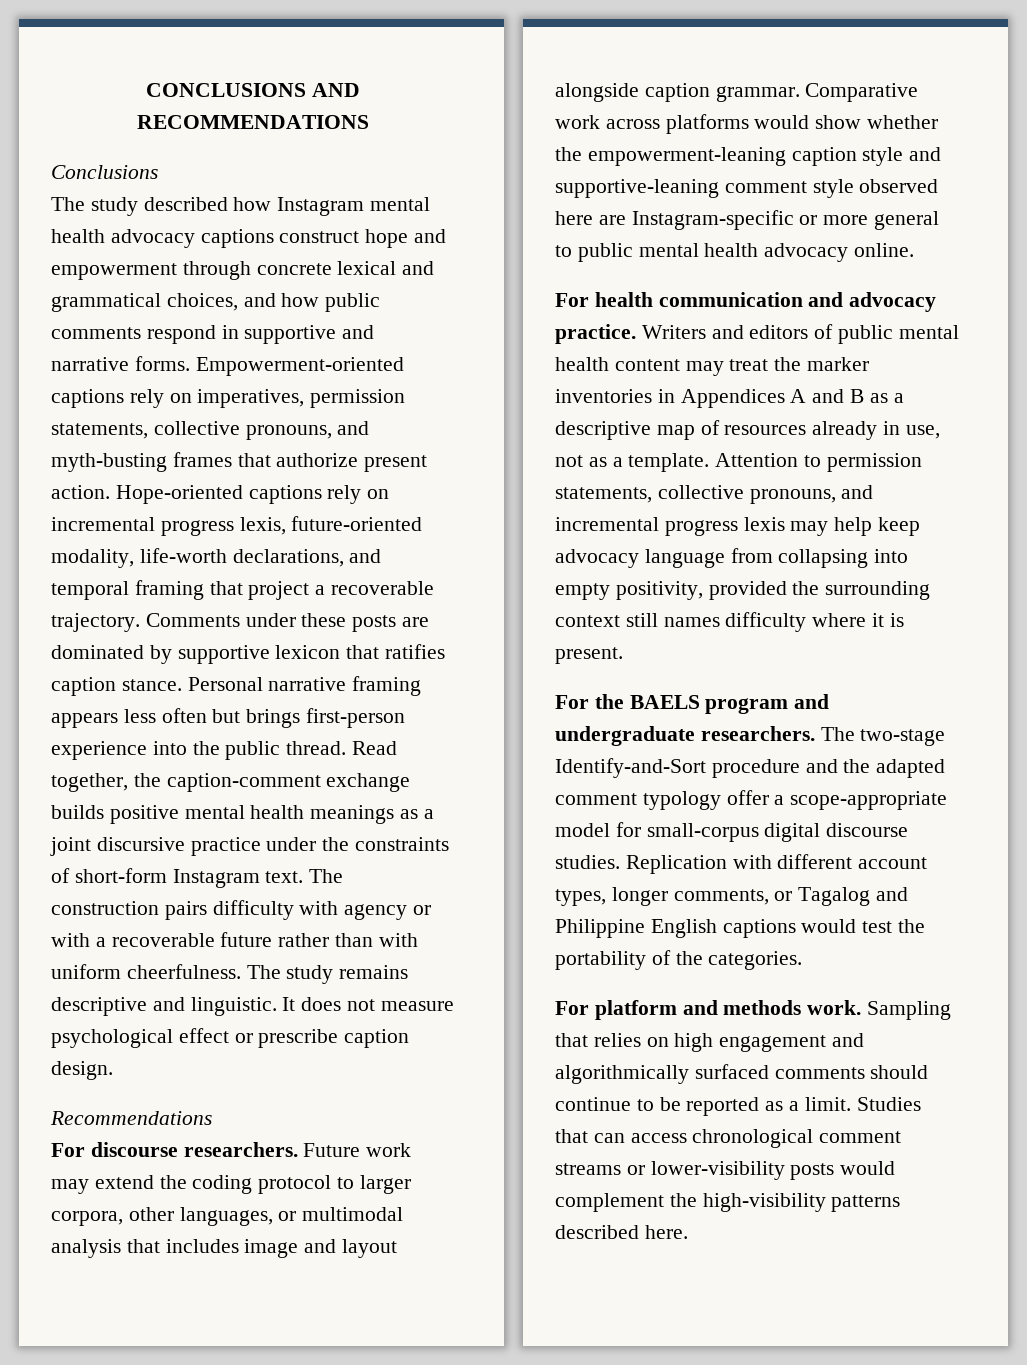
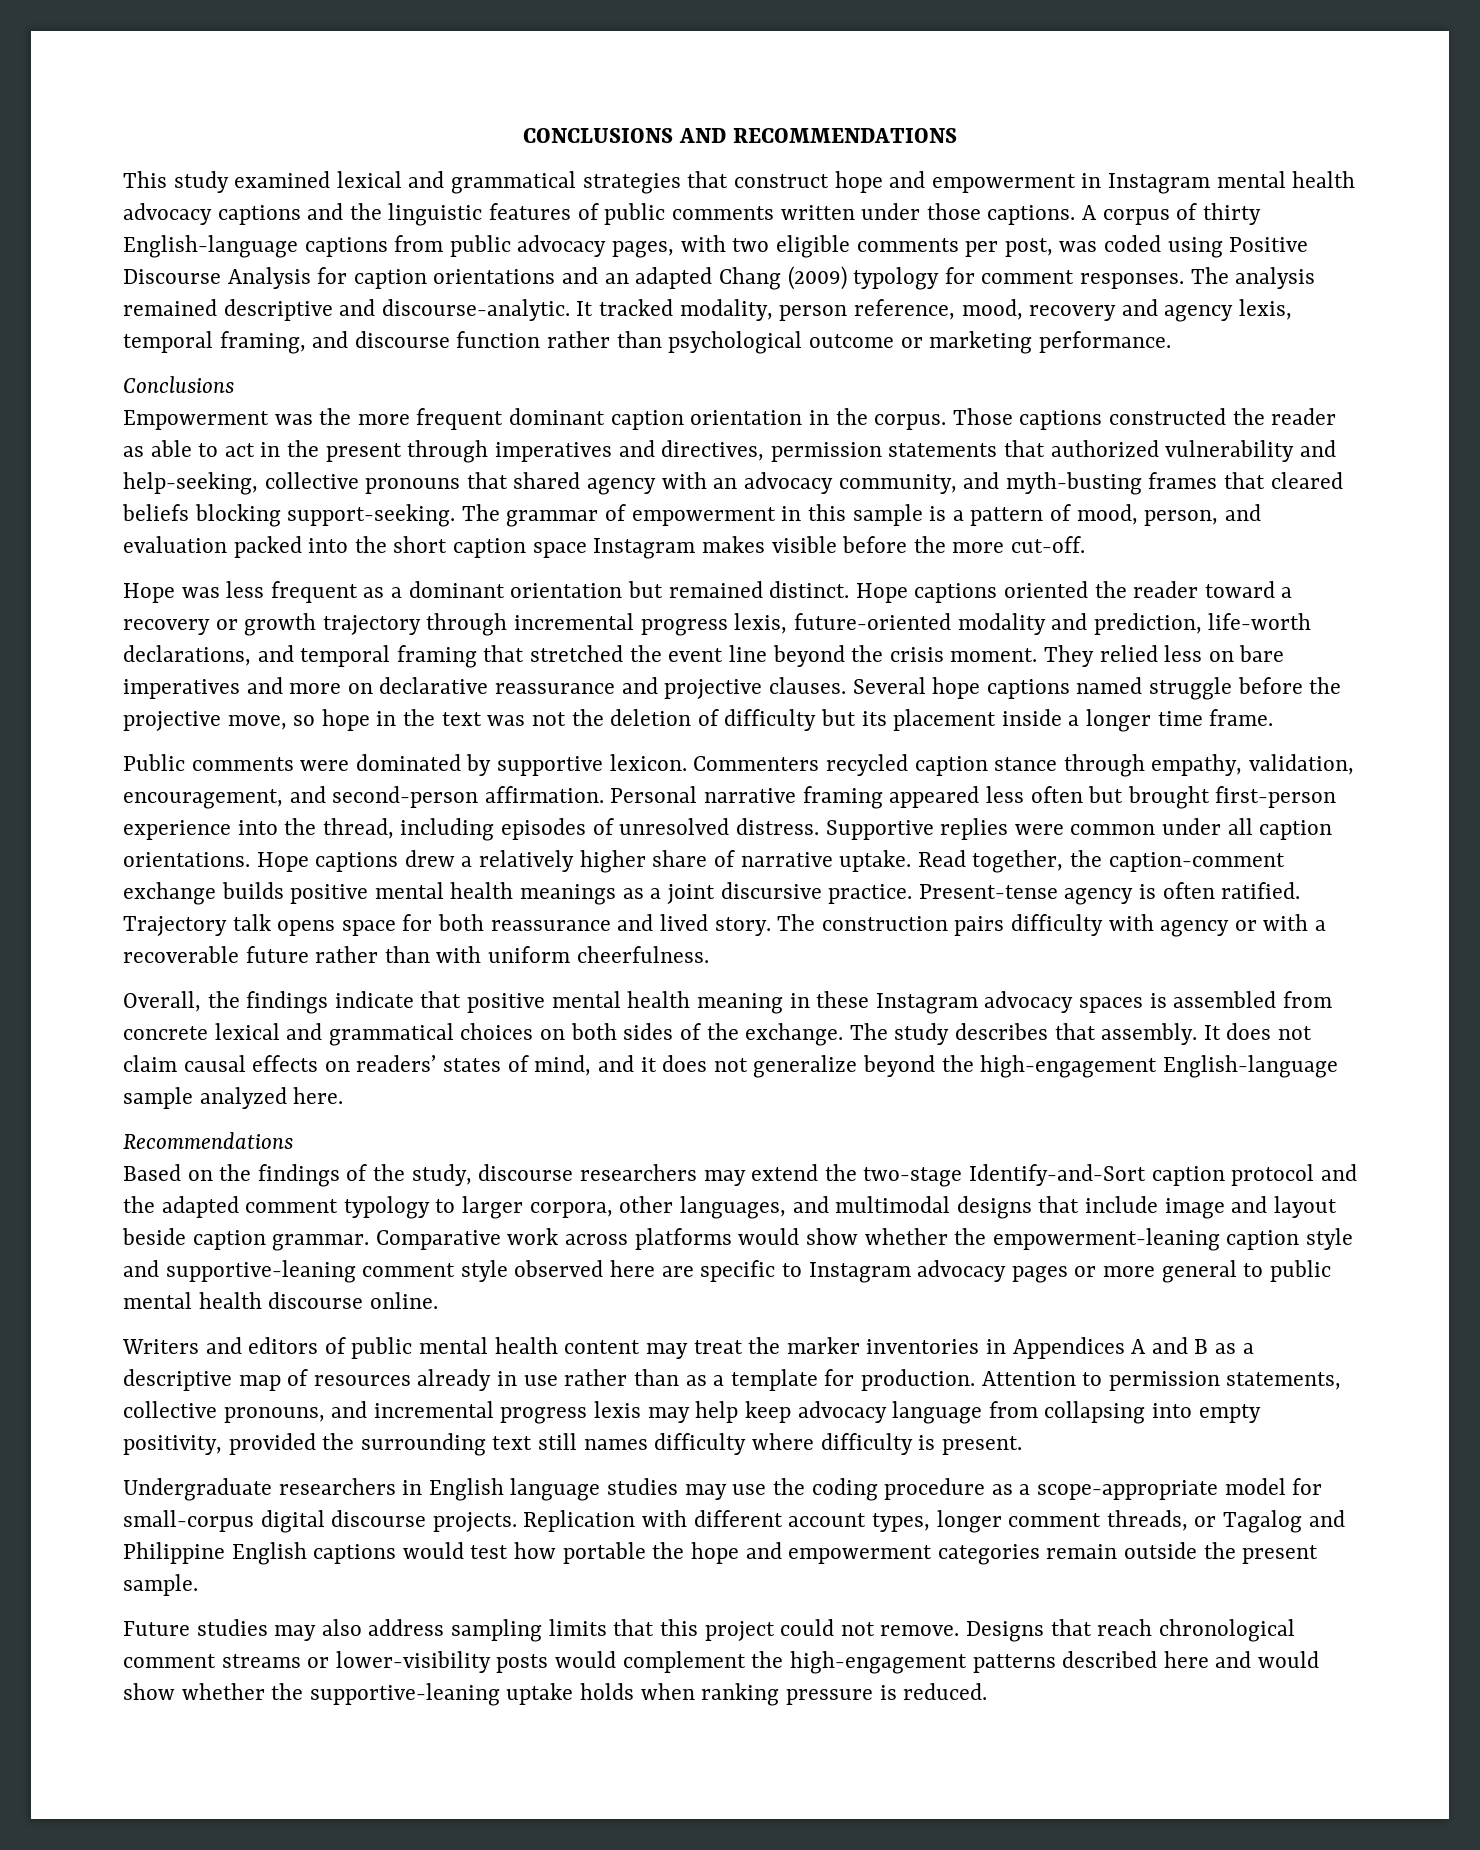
+ This study examined lexical and grammatical strategies that construct hope and empowerment in Instagram mental health advocacy captions and the linguistic features of public comments written under those captions. A corpus of thirty English-language captions from public advocacy pages, with two eligible comments per post, was coded using Positive Discourse Analysis for caption orientations and an adapted Chang (2009) typology for comment responses. The analysis remained descriptive and discourse-analytic. It tracked modality, person reference, mood, recovery and agency lexis, temporal framing, and discourse function rather than psychological outcome or marketing performance.
  Conclusions
- The study described how Instagram mental health advocacy captions construct hope and empowerment through concrete lexical and grammatical choices, and how public comments respond in supportive and narrative forms. Empowerment-oriented captions rely on imperatives, permission statements, collective pronouns, and myth-busting frames that authorize present action. Hope-oriented captions rely on incremental progress lexis, future-oriented modality, life-worth declarations, and temporal framing that project a recoverable trajectory. Comments under these posts are dominated by supportive lexicon that ratifies caption stance.
+ Empowerment was the more frequent dominant caption orientation in the corpus. Those captions constructed the reader as able to act in the present through imperatives and directives, permission statements that authorized vulnerability and help-seeking, collective pronouns that shared agency with an advocacy community, and myth-busting frames that cleared beliefs blocking support-seeking. The grammar of empowerment in this sample is a pattern of mood, person, and evaluation packed into the short caption space Instagram makes visible before the more cut-off.
+ Hope was less frequent as a dominant orientation but remained distinct. Hope captions oriented the reader toward a recovery or growth trajectory through incremental progress lexis, future-oriented modality and prediction, life-worth declarations, and temporal framing that stretched the event line beyond the crisis moment. They relied less on bare imperatives and more on declarative reassurance and projective clauses. Several hope captions named struggle before the projective move, so hope in the text was not the deletion of difficulty but its placement inside a longer time frame.
+ Public comments were dominated by supportive lexicon. Commenters recycled caption stance through empathy, validation, encouragement, and second-person affirmation.
- Personal narrative framing appears less often but brings first-person experience into the public thread.
+ Personal narrative framing appeared less often but brought first-person experience into the thread, including episodes of unresolved distress. Supportive replies were common under all caption orientations. Hope captions drew a relatively higher share of narrative uptake.
- Read together, the caption-comment exchange builds positive mental health meanings as a joint discursive practice under the constraints of short-form Instagram text.
+ Read together, the caption-comment exchange builds positive mental health meanings as a joint discursive practice. Present-tense agency is often ratified. Trajectory talk opens space for both reassurance and lived story.
- The construction pairs difficulty with agency or with a recoverable future rather than with uniform cheerfulness. The study remains descriptive and linguistic. It does not measure psychological effect or prescribe caption design.
+ The construction pairs difficulty with agency or with a recoverable future rather than with uniform cheerfulness.
+ Overall, the findings indicate that positive mental health meaning in these Instagram advocacy spaces is assembled from concrete lexical and grammatical choices on both sides of the exchange. The study describes that assembly. It does not claim causal effects on readers’ states of mind, and it does not generalize beyond the high-engagement English-language sample analyzed here.
  Recommendations
- For discourse researchers. Future work may extend the coding protocol to larger corpora, other languages, or multimodal analysis that includes image and layout alongside caption grammar.
+ Based on the findings of the study, discourse researchers may extend the two-stage Identify-and-Sort caption protocol and the adapted comment typology to larger corpora, other languages, and multimodal designs that include image and layout beside caption grammar.
- Comparative work across platforms would show whether the empowerment-leaning caption style and supportive-leaning comment style observed here are Instagram-specific or more general to public mental health advocacy online.
+ Comparative work across platforms would show whether the empowerment-leaning caption style and supportive-leaning comment style observed here are specific to Instagram advocacy pages or more general to public mental health discourse online.
- For health communication and advocacy practice. Writers and editors of public mental health content may treat the marker inventories in Appendices A and B as a descriptive map of resources already in use, not as a template.
+ Writers and editors of public mental health content may treat the marker inventories in Appendices A and B as a descriptive map of resources already in use rather than as a template for production.
- Attention to permission statements, collective pronouns, and incremental progress lexis may help keep advocacy language from collapsing into empty positivity, provided the surrounding context still names difficulty where it is present.
+ Attention to permission statements, collective pronouns, and incremental progress lexis may help keep advocacy language from collapsing into empty positivity, provided the surrounding text still names difficulty where difficulty is present.
- For the BAELS program and undergraduate researchers. The two-stage Identify-and-Sort procedure and the adapted comment typology offer a scope-appropriate model for small-corpus digital discourse studies.
+ Undergraduate researchers in English language studies may use the coding procedure as a scope-appropriate model for small-corpus digital discourse projects.
- Replication with different account types, longer comments, or Tagalog and Philippine English captions would test the portability of the categories.
- For platform and methods work. Sampling that relies on high engagement and algorithmically surfaced comments should continue to be reported as a limit. Studies that can access chronological comment streams or lower-visibility posts would complement the high-visibility patterns described here.
+ Replication with different account types, longer comment threads, or Tagalog and Philippine English captions would test how portable the hope and empowerment categories remain outside the present sample.
+ Future studies may also address sampling limits that this project could not remove. Designs that reach chronological comment streams or lower-visibility posts would complement the high-engagement patterns described here and would show whether the supportive-leaning uptake holds when ranking pressure is reduced.

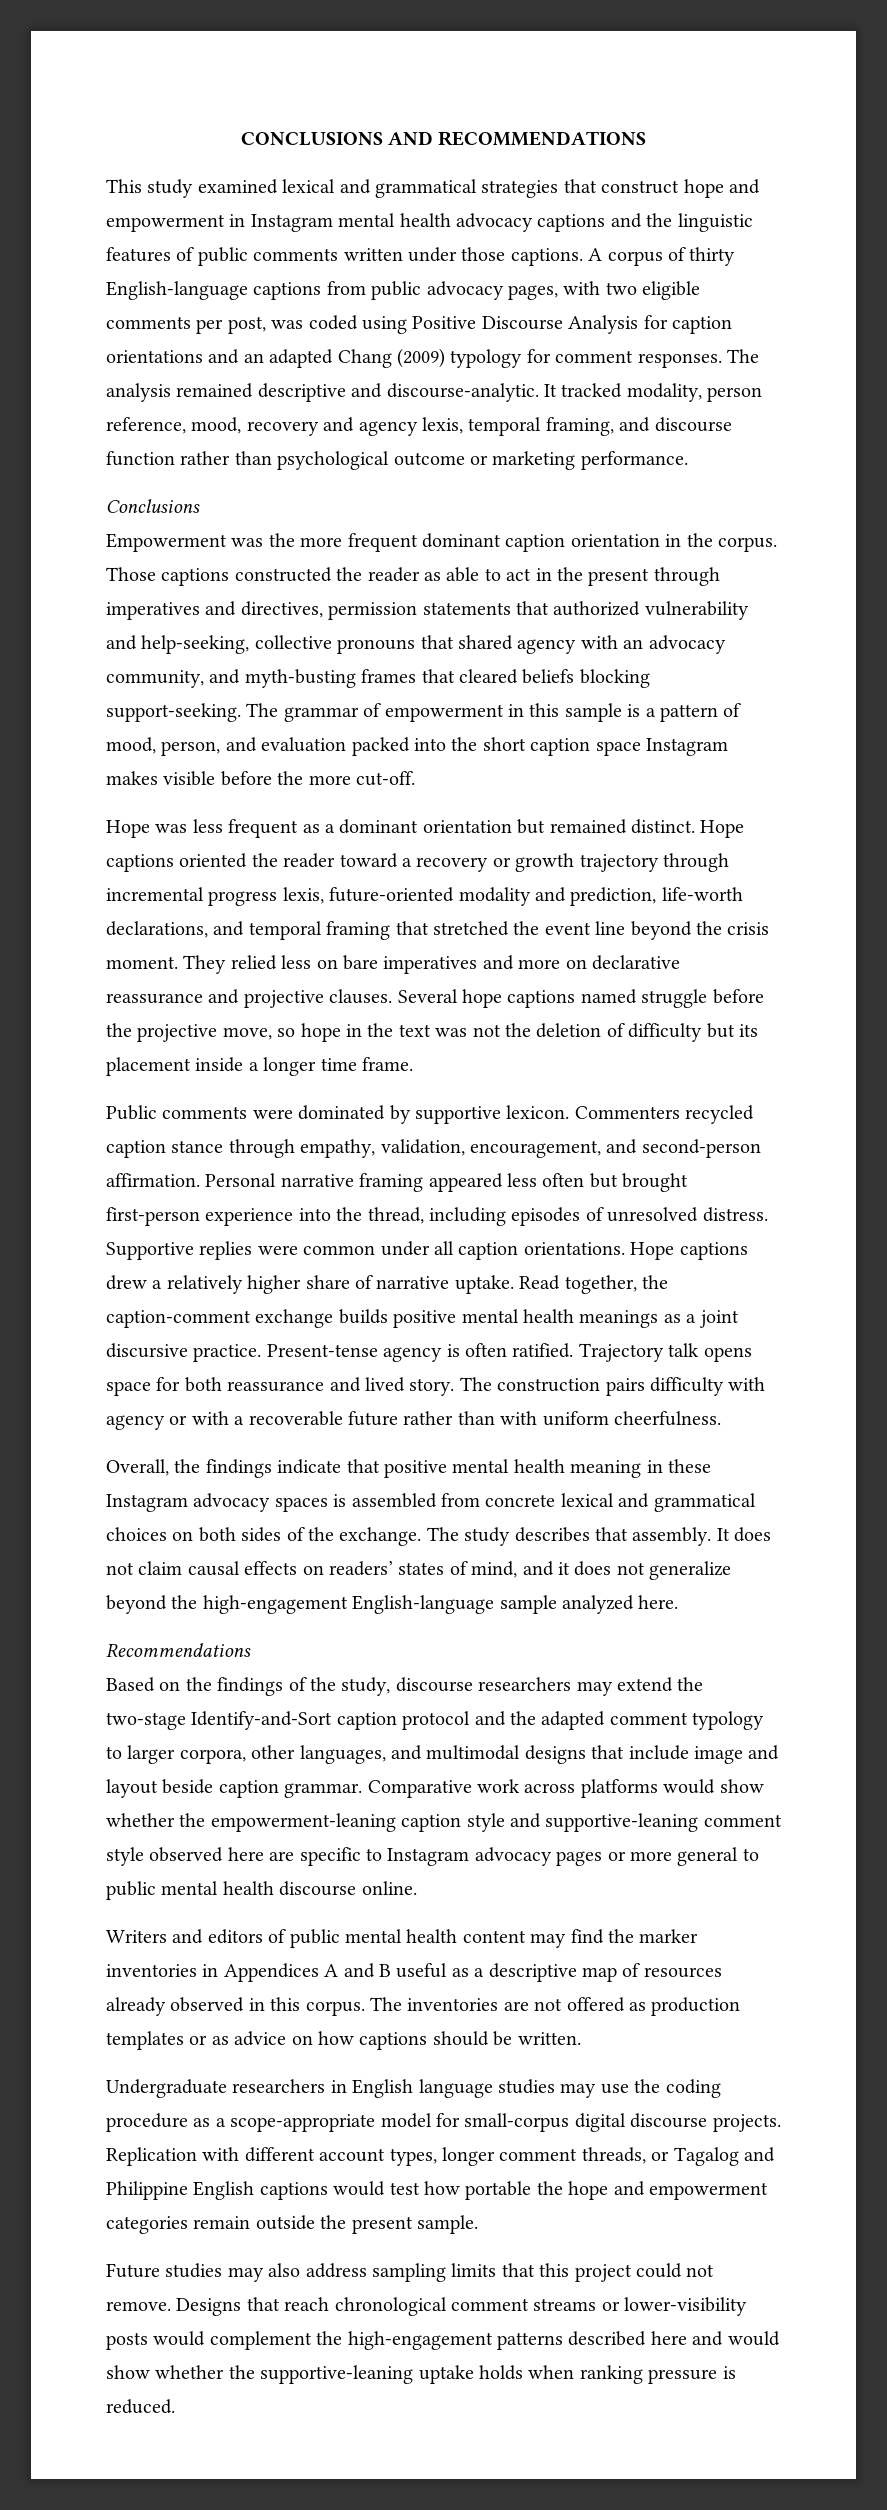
- Writers and editors of public mental health content may treat the marker inventories in Appendices A and B as a descriptive map of resources already in use rather than as a template for production. Attention to permission statements, collective pronouns, and incremental progress lexis may help keep advocacy language from collapsing into empty positivity, provided the surrounding text still names difficulty where difficulty is present.
+ Writers and editors of public mental health content may find the marker inventories in Appendices A and B useful as a descriptive map of resources already observed in this corpus. The inventories are not offered as production templates or as advice on how captions should be written.

